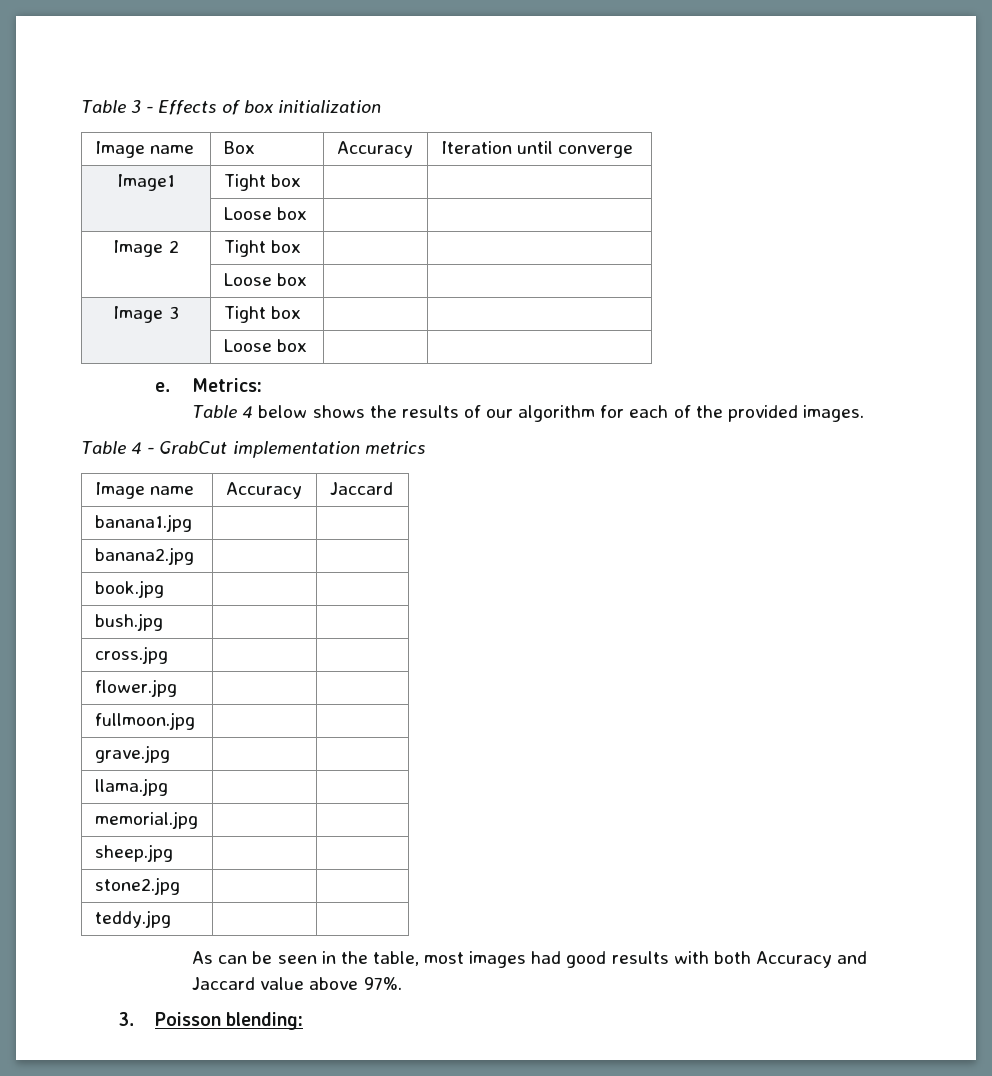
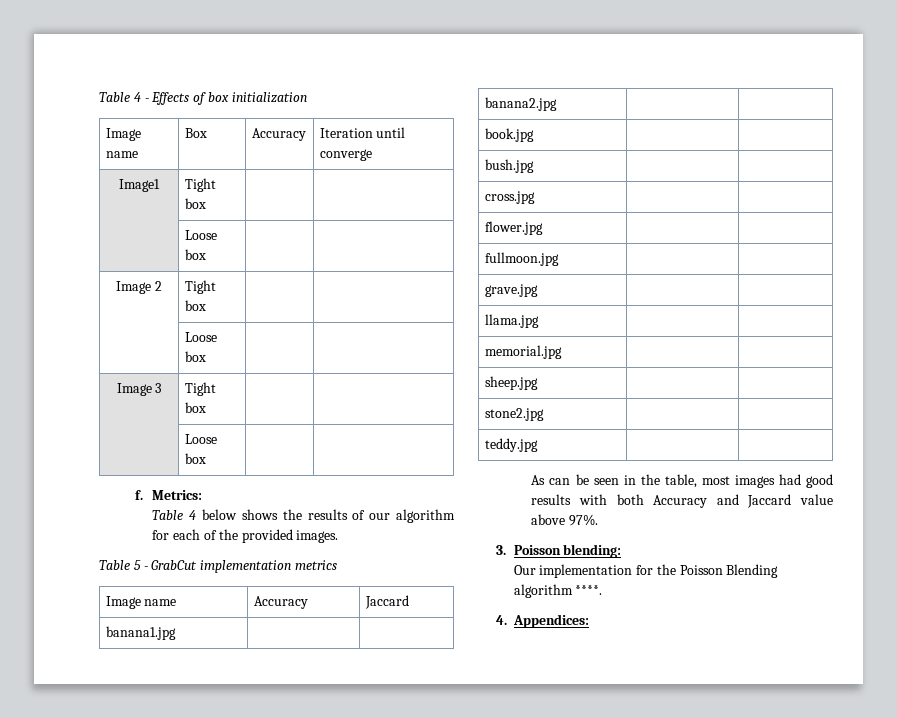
- Table 3 - Effects of box initialization
+ Table 4 - Effects of box initialization
- e.
+ f.
- Table 4 - GrabCut implementation metrics
+ Table 5 - GrabCut implementation metrics
+ Our implementation for the Poisson Blending algorithm ****.
+ 4. Appendices:

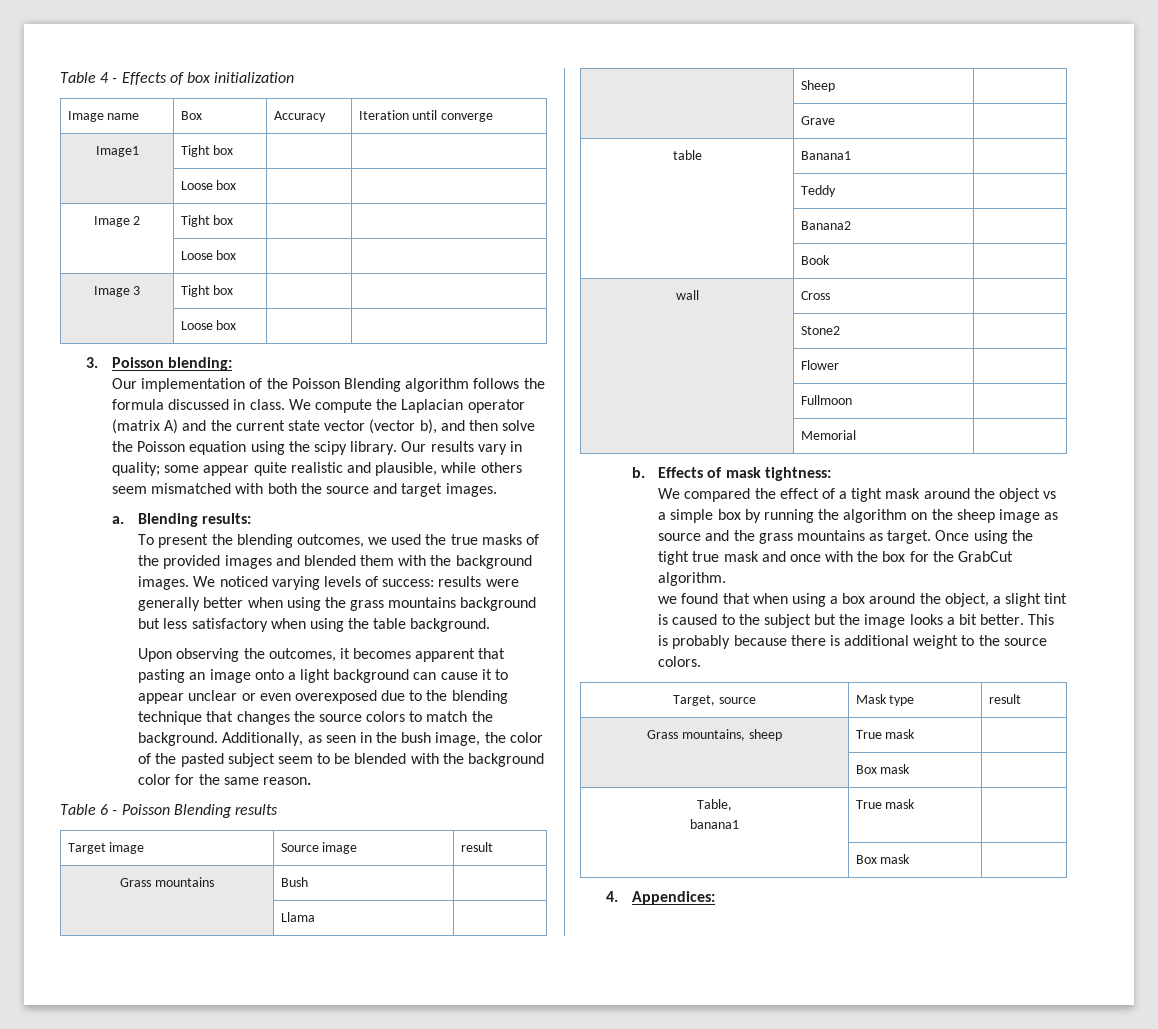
- f. Metrics:
- Table 4 below shows the results of our algorithm for each of the provided images.
- Table 5 - GrabCut implementation metrics
- Image name | Accuracy | Jaccard
- banana1.jpg | |
- banana2.jpg | |
- book.jpg | |
- bush.jpg | |
- cross.jpg | |
- flower.jpg | |
- fullmoon.jpg | |
- grave.jpg | |
- llama.jpg | |
- memorial.jpg | |
- sheep.jpg | |
- stone2.jpg | |
- teddy.jpg | |
- As can be seen in the table, most images had good results with both Accuracy and Jaccard value above 97%.
- Our implementation for the Poisson Blending algorithm ****.
+ Our implementation of the Poisson Blending algorithm follows the formula discussed in class. We compute the Laplacian operator (matrix A) and the current state vector (vector b), and then solve the Poisson equation using the scipy library. Our results vary in quality; some appear quite realistic and plausible, while others seem mismatched with both the source and target images.
+ a. Blending results:
+ To present the blending outcomes, we used the true masks of the provided images and blended them with the background images. We noticed varying levels of success: results were generally better when using the grass mountains background but less satisfactory when using the table background.
+ Upon observing the outcomes, it becomes apparent that pasting an image onto a light background can cause it to appear unclear or even overexposed due to the blending technique that changes the source colors to match the background. Additionally, as seen in the bush image, the color of the pasted subject seem to be blended with the background color for the same reason.
+ Table 6 - Poisson Blending results
+ Target image | Source image | result
+ Grass mountains | Bush |
+ | Llama |
+ | Sheep |
+ | Grave |
+ table | Banana1 |
+ | Teddy |
+ | Banana2 |
+ | Book |
+ wall | Cross |
+ | Stone2 |
+ | Flower |
+ | Fullmoon |
+ | Memorial |
+ b. Effects of mask tightness:
+ We compared the effect of a tight mask around the object vs a simple box by running the algorithm on the sheep image as source and the grass mountains as target. Once using the tight true mask and once with the box for the GrabCut algorithm.
+ we found that when using a box around the object, a slight tint is caused to the subject but the image looks a bit better. This is probably because there is additional weight to the source colors.
+ Target, source | Mask type | result
+ Grass mountains, sheep | True mask |
+ | Box mask |
+ Table,
+ banana1 | True mask |
+ | Box mask |

